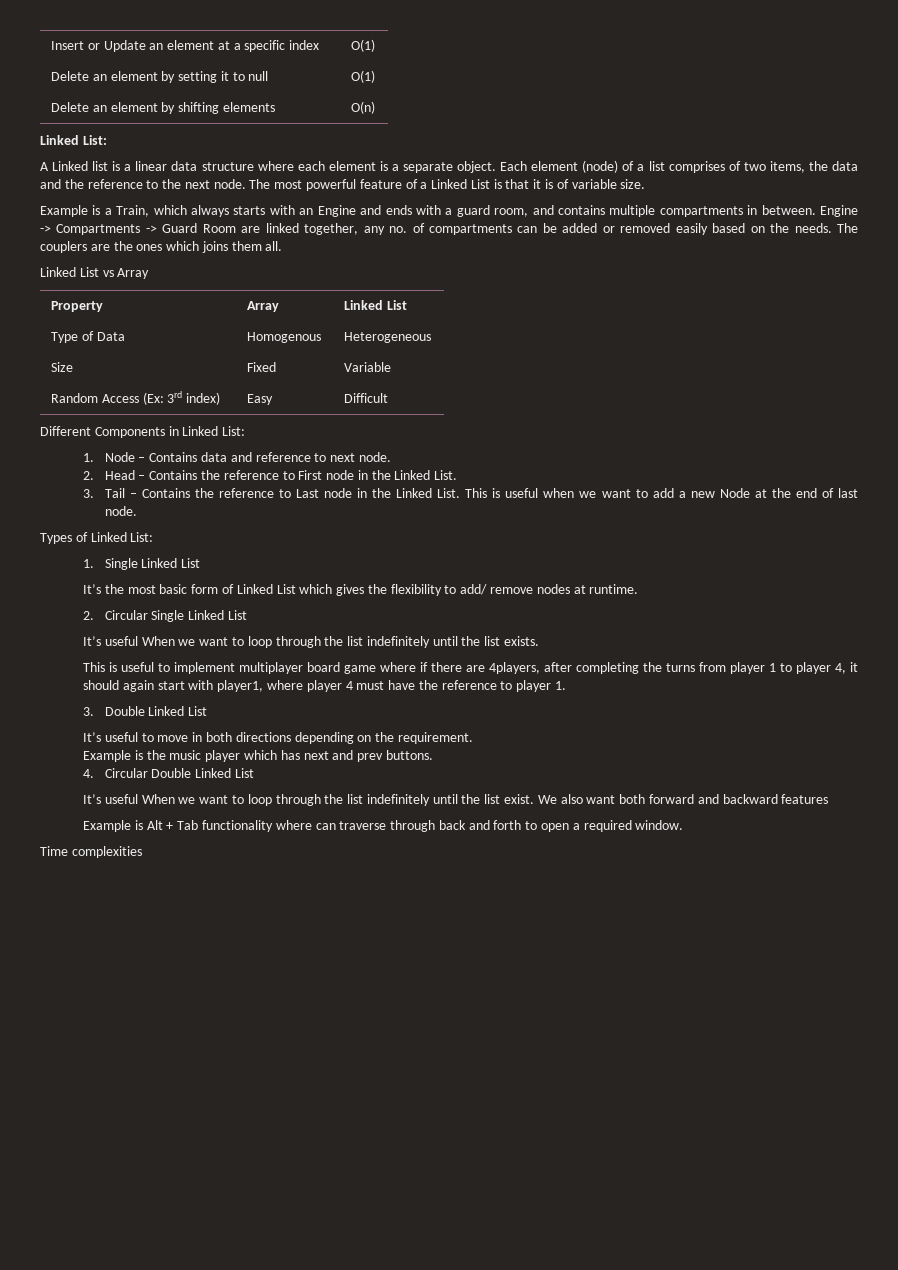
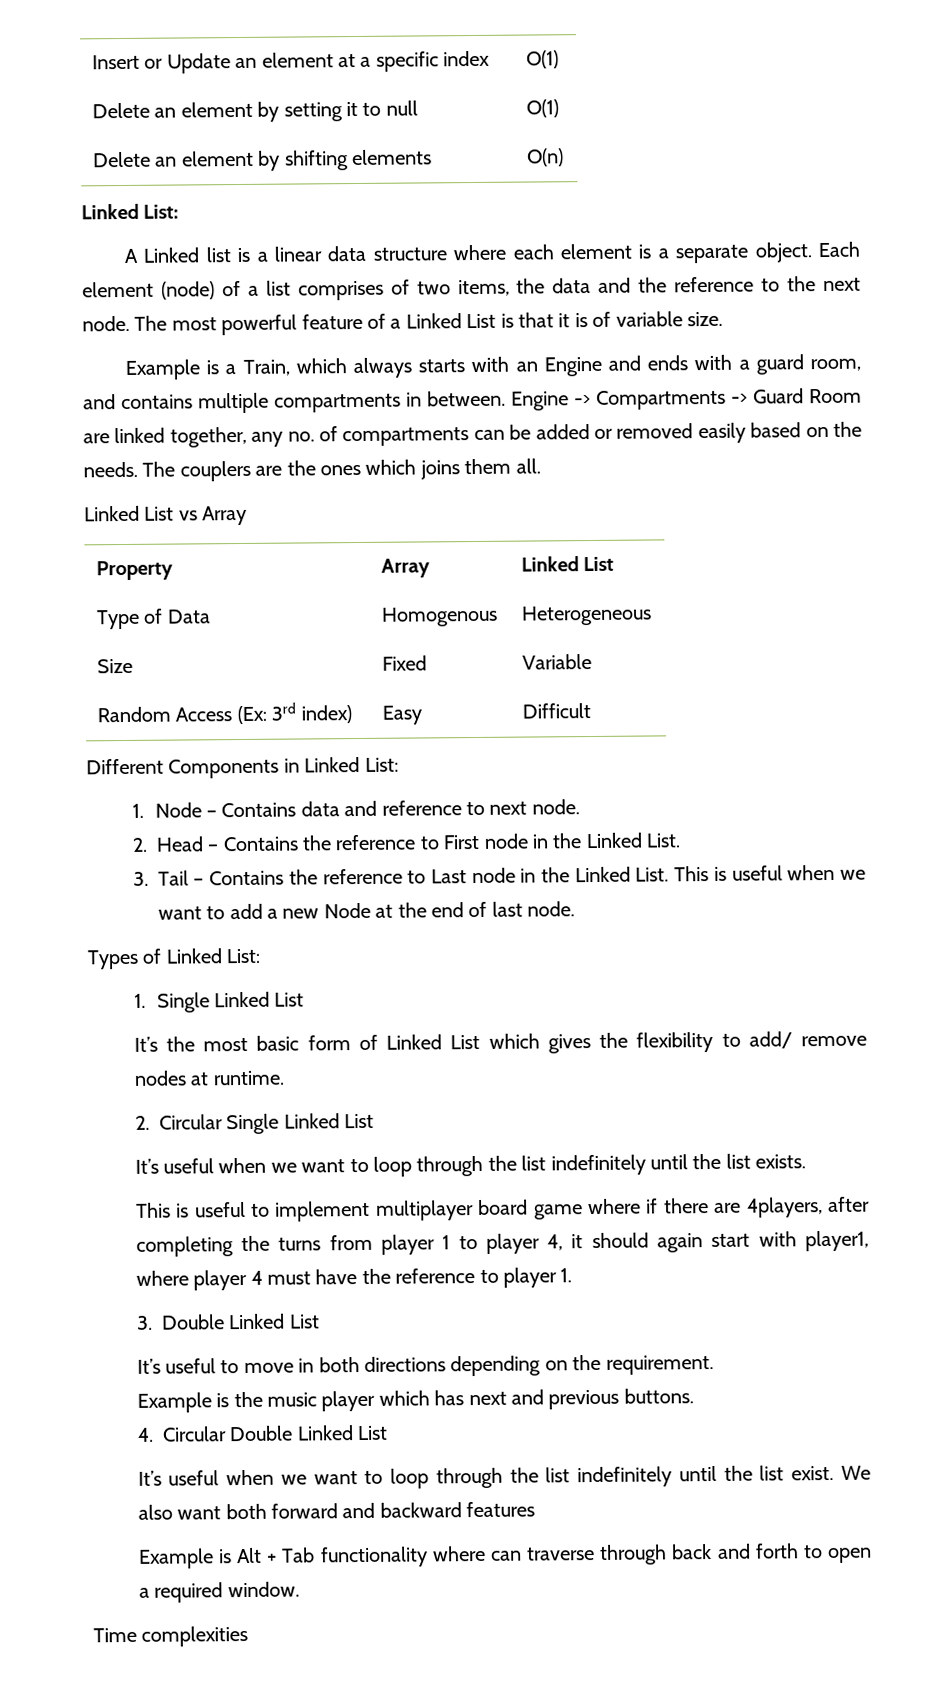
- It’s useful When we want to loop through the list indefinitely until the list exists.
+ It’s useful when we want to loop through the list indefinitely until the list exists.
- Example is the music player which has next and prev buttons.
+ Example is the music player which has next and previous buttons.
- It’s useful When we want to loop through the list indefinitely until the list exist.
+ It’s useful when we want to loop through the list indefinitely until the list exist.

